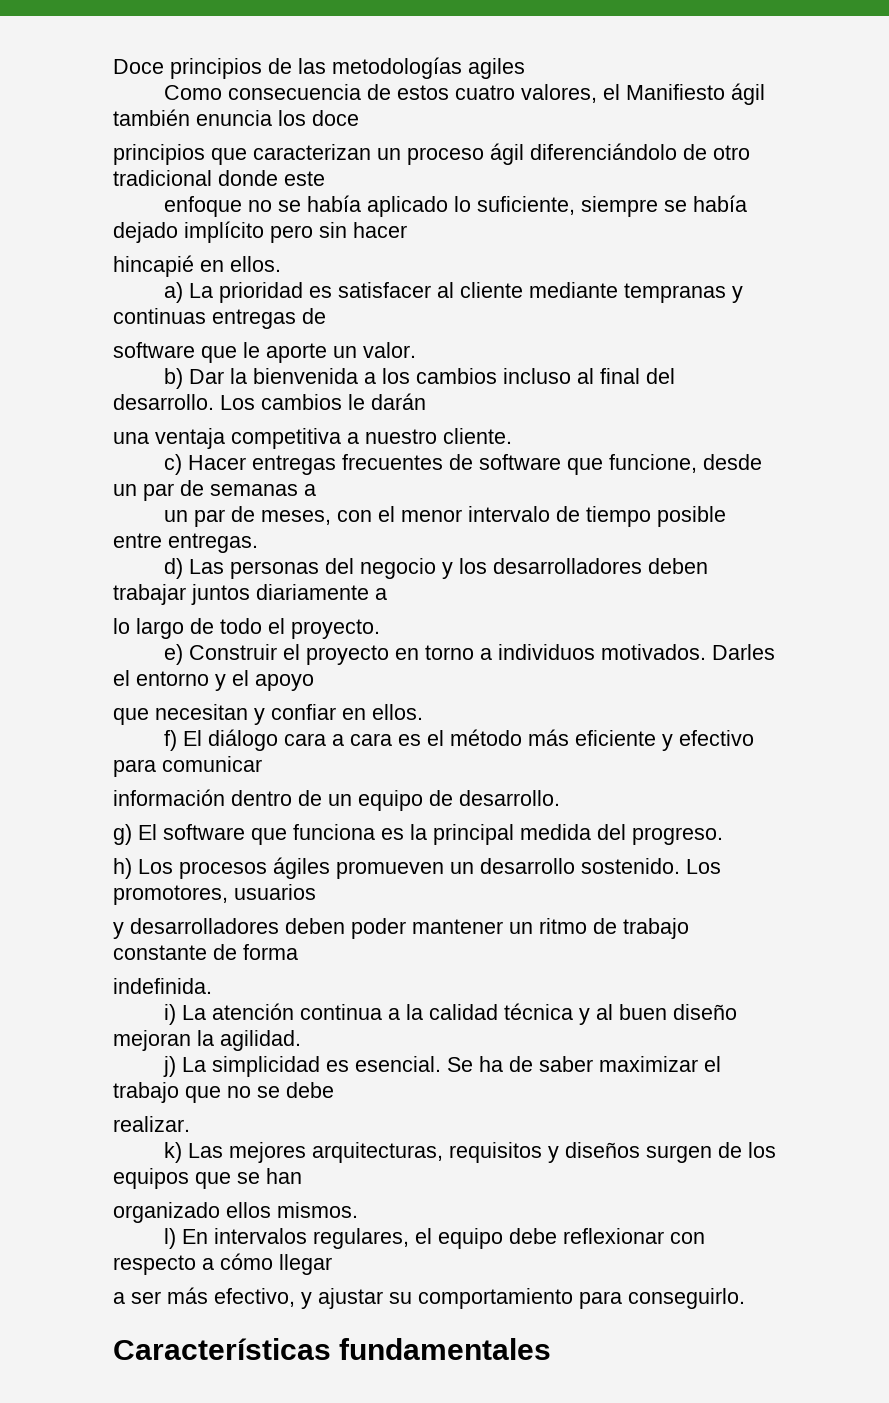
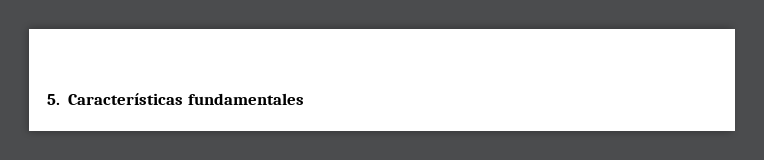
- Doce principios de las metodologías agiles
- Como consecuencia de estos cuatro valores, el Manifiesto ágil también enuncia los doce
- principios que caracterizan un proceso ágil diferenciándolo de otro tradicional donde este
- enfoque no se había aplicado lo suficiente, siempre se había dejado implícito pero sin hacer
- hincapié en ellos.
- a) La prioridad es satisfacer al cliente mediante tempranas y continuas entregas de
- software que le aporte un valor.
- b) Dar la bienvenida a los cambios incluso al final del desarrollo. Los cambios le darán
- una ventaja competitiva a nuestro cliente.
- c) Hacer entregas frecuentes de software que funcione, desde un par de semanas a
- un par de meses, con el menor intervalo de tiempo posible entre entregas.
- d) Las personas del negocio y los desarrolladores deben trabajar juntos diariamente a
- lo largo de todo el proyecto.
- e) Construir el proyecto en torno a individuos motivados. Darles el entorno y el apoyo
- que necesitan y confiar en ellos.
- f) El diálogo cara a cara es el método más eficiente y efectivo para comunicar
- información dentro de un equipo de desarrollo.
- g) El software que funciona es la principal medida del progreso.
- h) Los procesos ágiles promueven un desarrollo sostenido. Los promotores, usuarios
- y desarrolladores deben poder mantener un ritmo de trabajo constante de forma
- indefinida.
- i) La atención continua a la calidad técnica y al buen diseño mejoran la agilidad.
- j) La simplicidad es esencial. Se ha de saber maximizar el trabajo que no se debe
- realizar.
- k) Las mejores arquitecturas, requisitos y diseños surgen de los equipos que se han
- organizado ellos mismos.
- l) En intervalos regulares, el equipo debe reflexionar con respecto a cómo llegar
- a ser más efectivo, y ajustar su comportamiento para conseguirlo.
- Características fundamentales
+ 5. Características fundamentales

